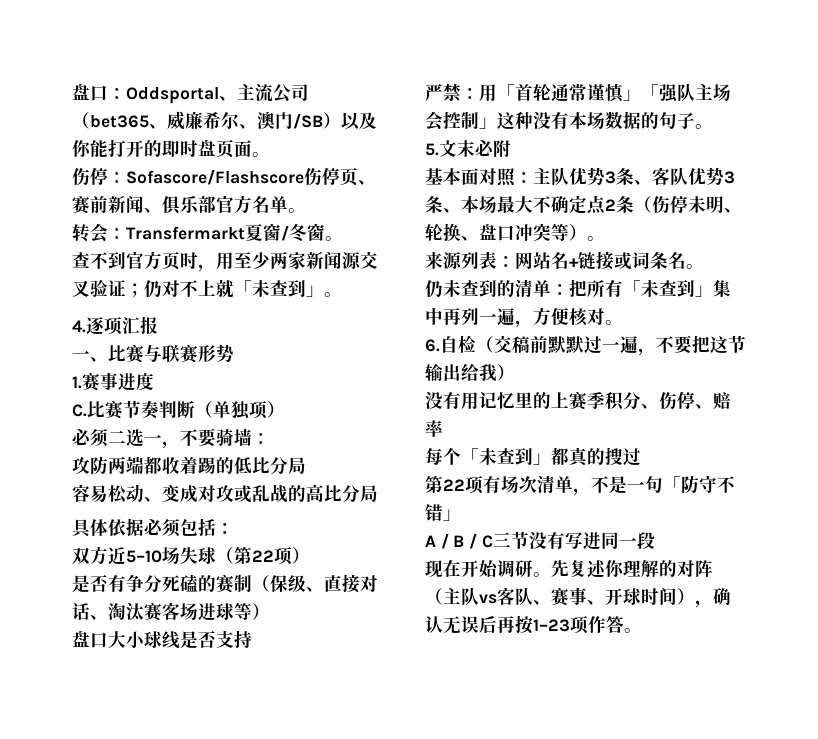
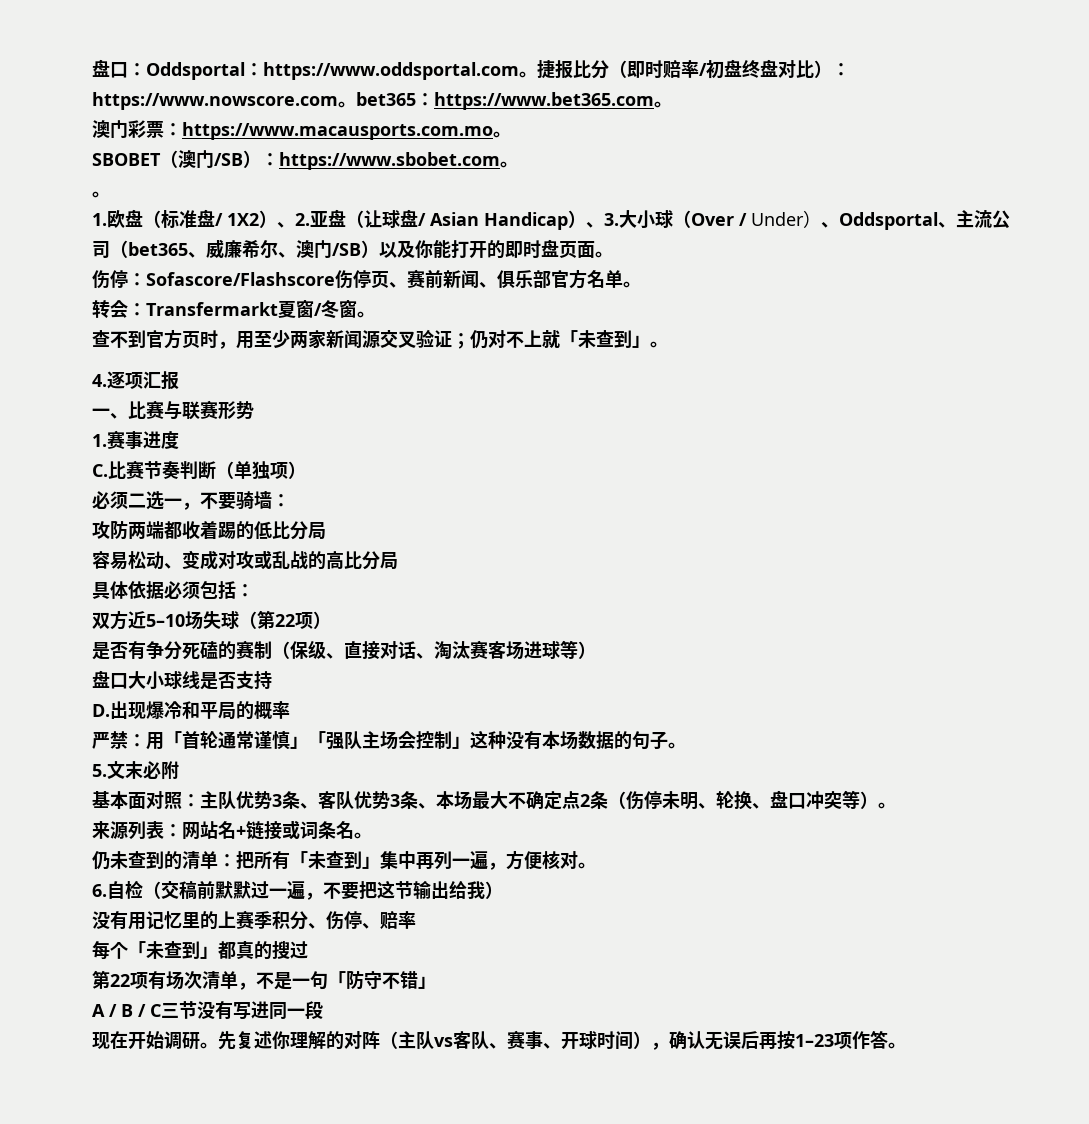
- 盘口：Oddsportal、主流公司（bet365、威廉希尔、澳门/SB）以及你能打开的即时盘页面。
+ 盘口：Oddsportal：https://www.oddsportal.com。捷报比分（即时赔率/初盘终盘对比）：https://www.nowscore.com。bet365：https://www.bet365.com。
+ 澳门彩票：https://www.macausports.com.mo。
+ SBOBET（澳门/SB）：https://www.sbobet.com。
+ 。
+ 1.欧盘（标准盘/ 1X2）、2.亚盘（让球盘/ Asian Handicap）、3.大小球（Over / Under）、Oddsportal、主流公司（bet365、威廉希尔、澳门/SB）以及你能打开的即时盘页面。
+ D.出现爆冷和平局的概率

